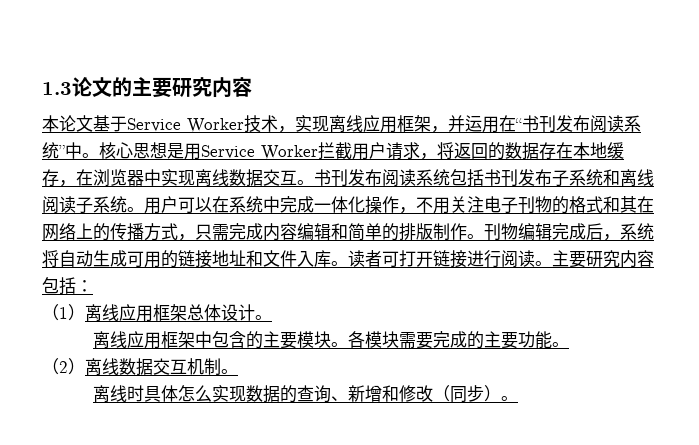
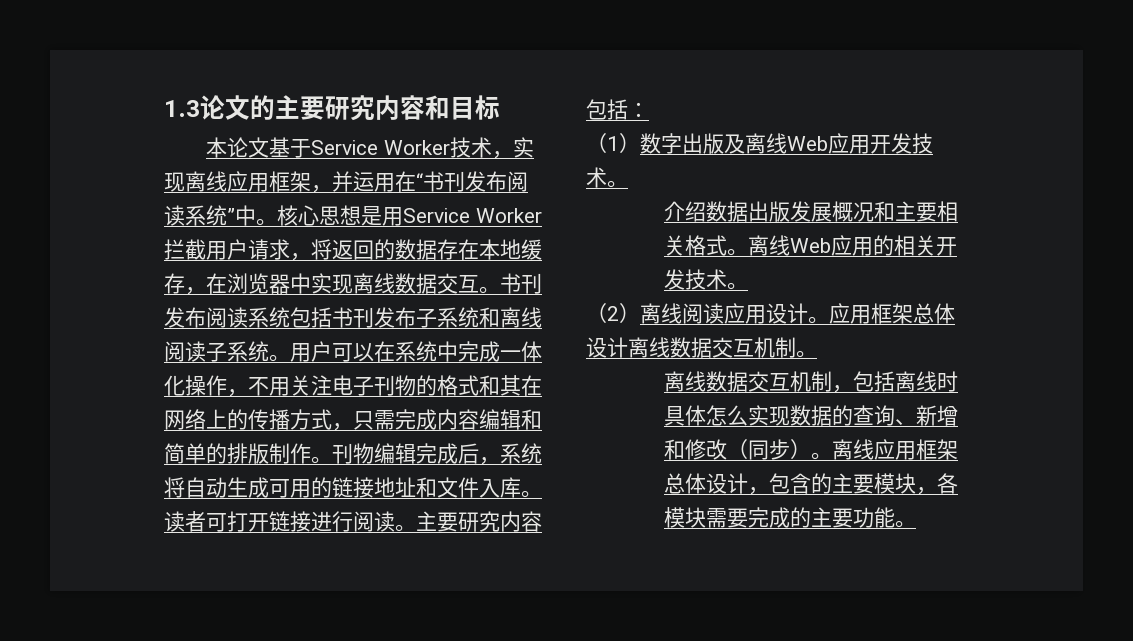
- 1.3论文的主要研究内容
+ 1.3论文的主要研究内容和目标
- （1）离线应用框架总体设计。
- 离线应用框架中包含的主要模块。各模块需要完成的主要功能。
- （2）离线数据交互机制。
+ （1）数字出版及离线Web应用开发技术。
+ 介绍数据出版发展概况和主要相关格式。离线Web应用的相关开发技术。
+ （2）离线阅读应用设计。应用框架总体设计离线数据交互机制。
- 离线时具体怎么实现数据的查询、新增和修改（同步）。
+ 离线数据交互机制，包括离线时具体怎么实现数据的查询、新增和修改（同步）。
+ 离线应用框架总体设计，包含的主要模块，各模块需要完成的主要功能。

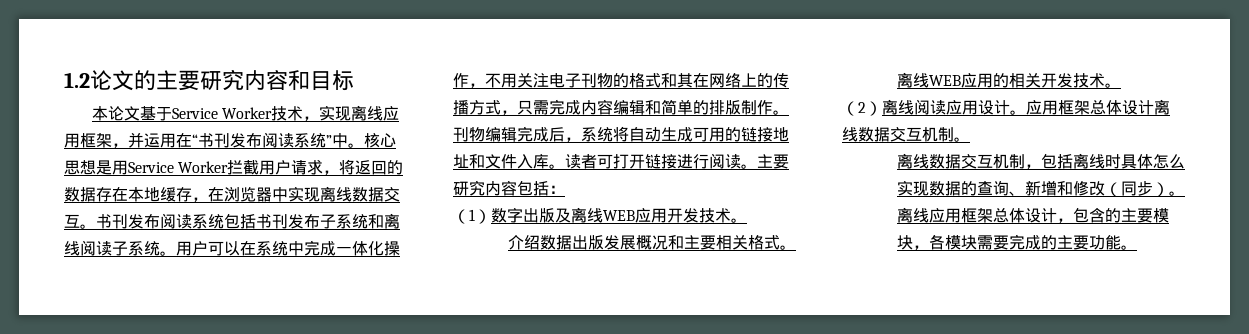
- 1.3论文的主要研究内容和目标
+ 1.2论文的主要研究内容和目标
- （1）数字出版及离线Web应用开发技术。
+ （1）数字出版及离线WEB应用开发技术。
- 离线Web应用的相关开发技术。
+ 离线WEB应用的相关开发技术。

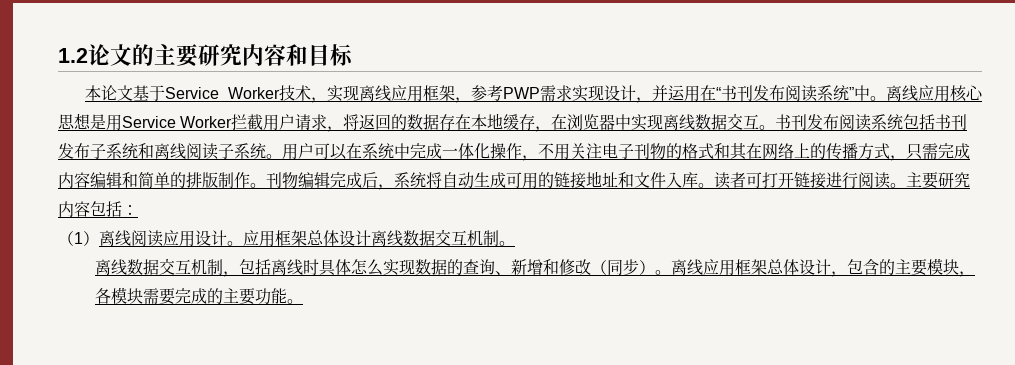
- 本论文基于Service Worker技术，实现离线应用框架，并运用在“书刊发布阅读系统”中。
+ 本论文基于Service Worker技术，实现离线应用框架，参考PWP需求实现设计，并运用在“书刊发布阅读系统”中。
- 核心思想是用Service Worker拦截用户请求，将返回的数据存在本地缓存，在浏览器中实现离线数据交互。
+ 离线应用核心思想是用Service Worker拦截用户请求，将返回的数据存在本地缓存，在浏览器中实现离线数据交互。
- （1）数字出版及离线WEB应用开发技术。
- 介绍数据出版发展概况和主要相关格式。离线WEB应用的相关开发技术。
- （2）离线阅读应用设计。
+ （1）离线阅读应用设计。

